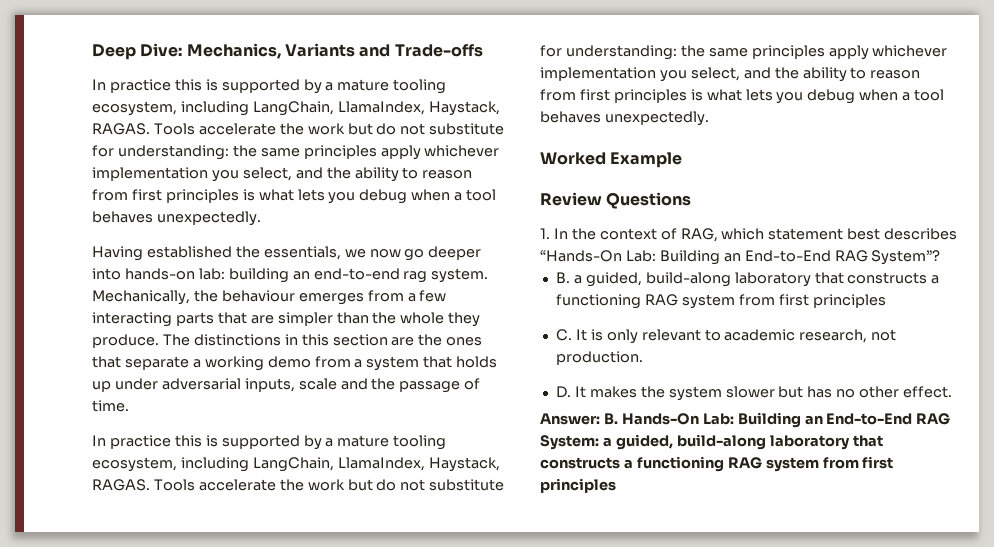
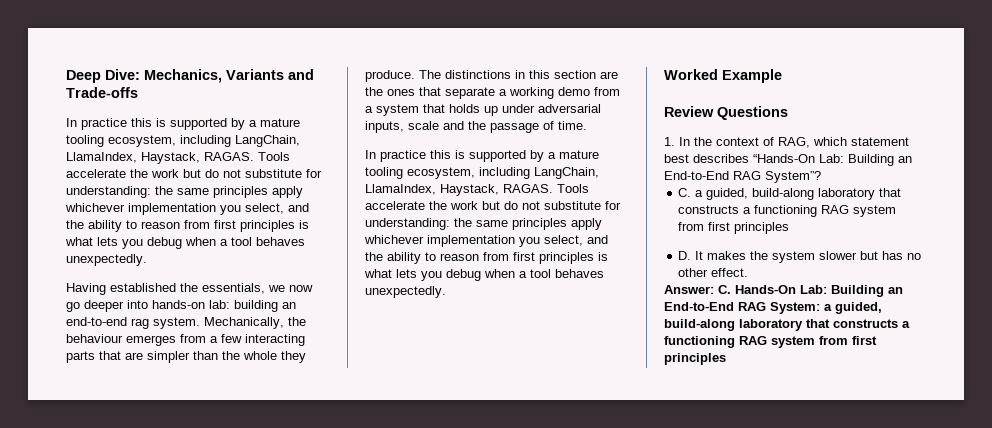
- B. a guided, build-along laboratory that constructs a functioning RAG system from first principles
+ C. a guided, build-along laboratory that constructs a functioning RAG system from first principles
- C. It is only relevant to academic research, not production.
- Answer: B. Hands-On Lab: Building an End-to-End RAG System: a guided, build-along laboratory that constructs a functioning RAG system from first principles
+ Answer: C. Hands-On Lab: Building an End-to-End RAG System: a guided, build-along laboratory that constructs a functioning RAG system from first principles

